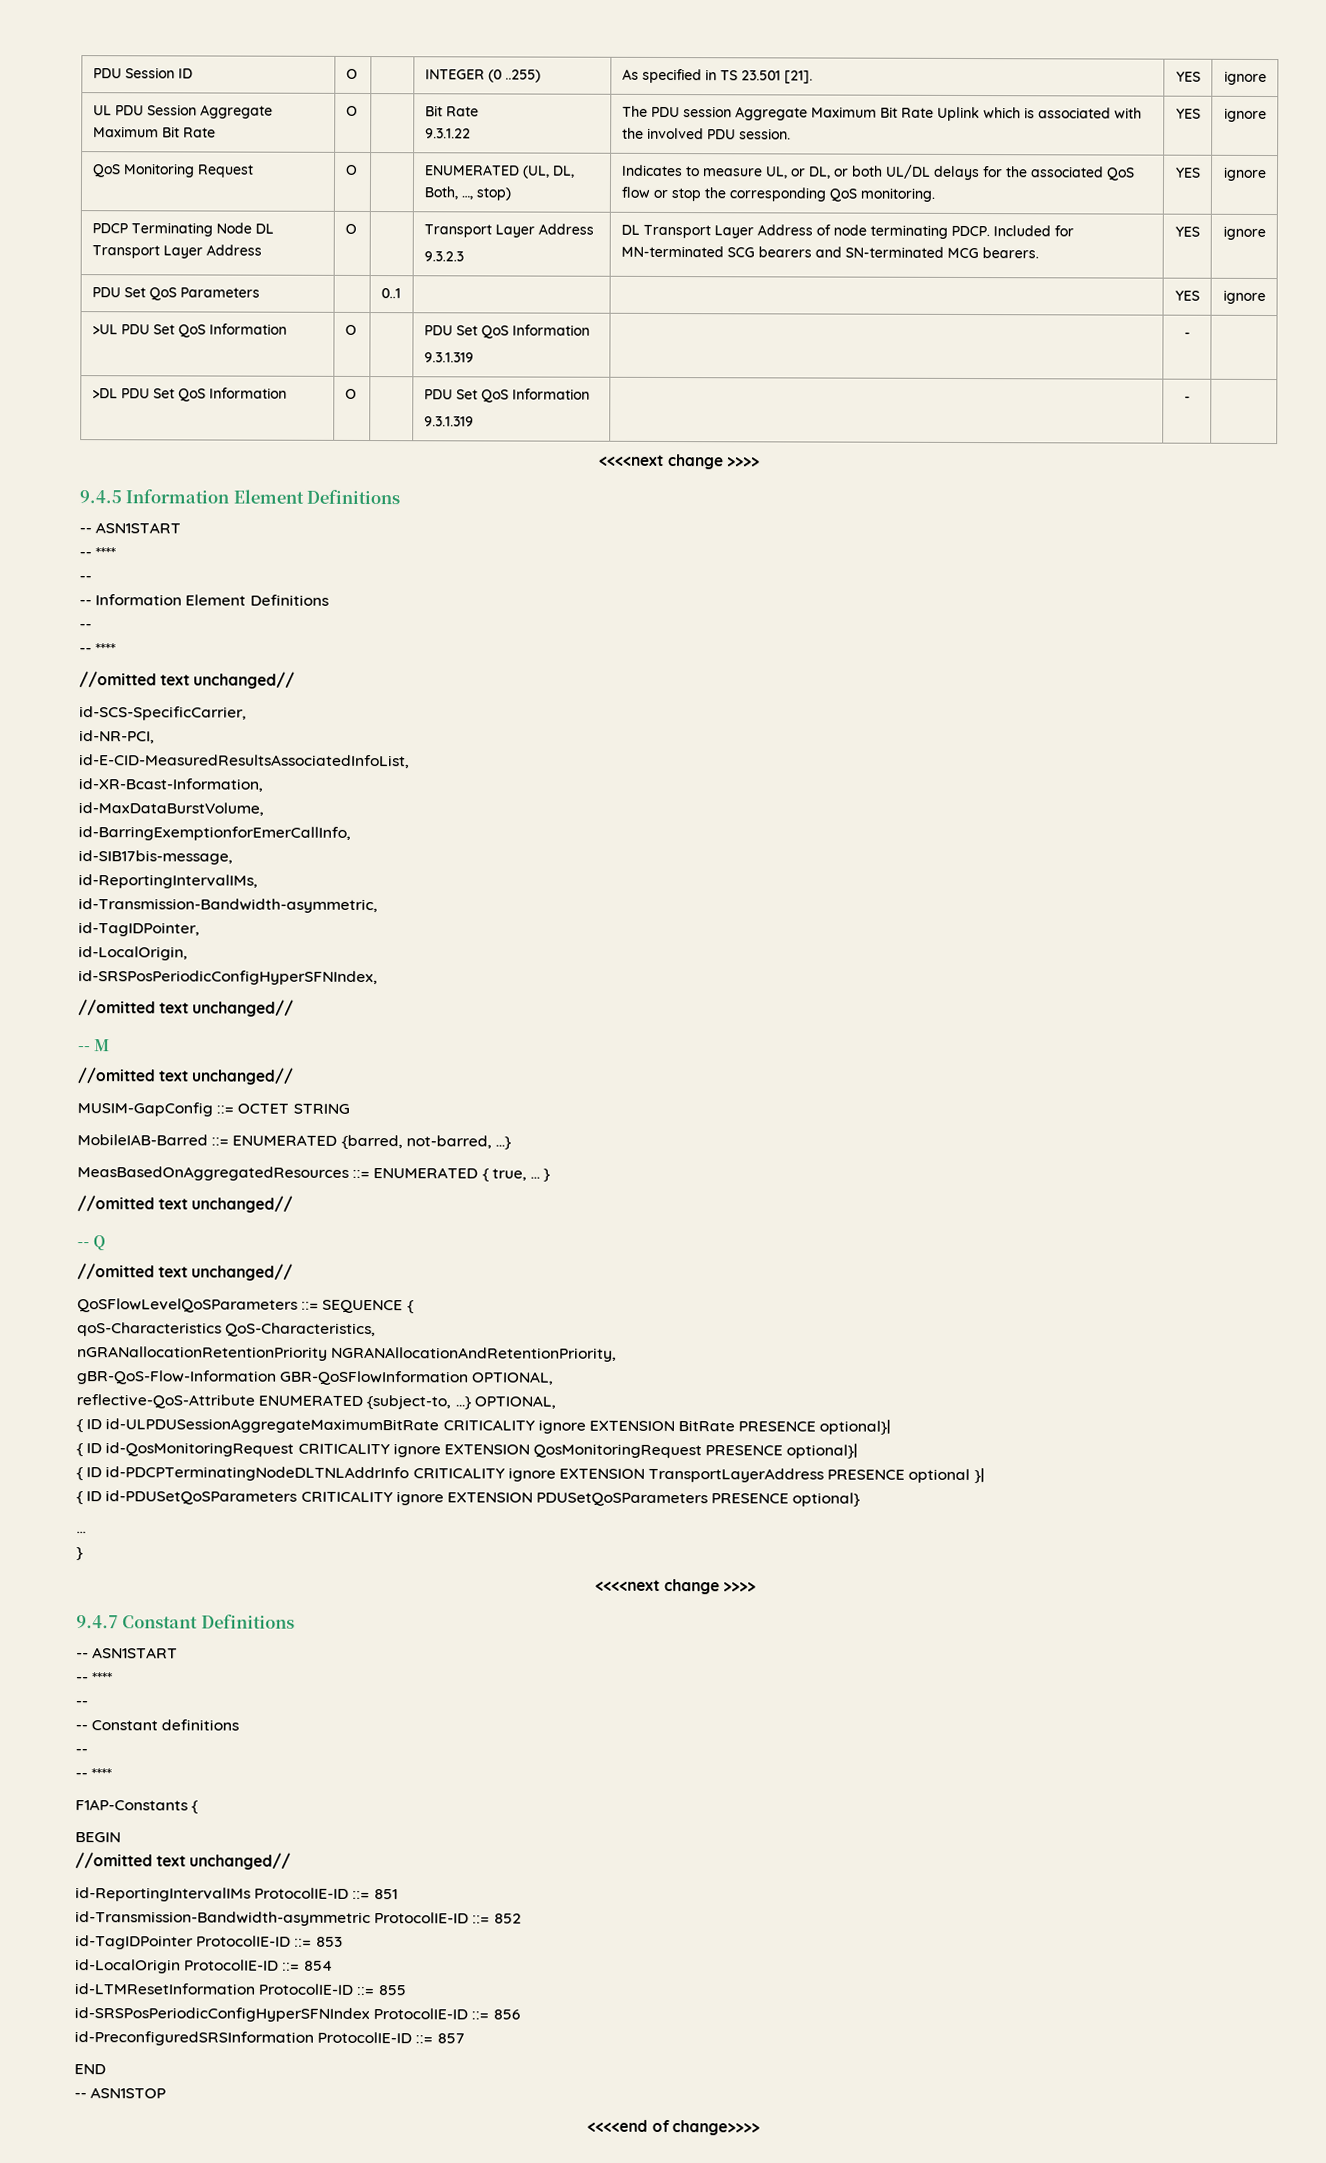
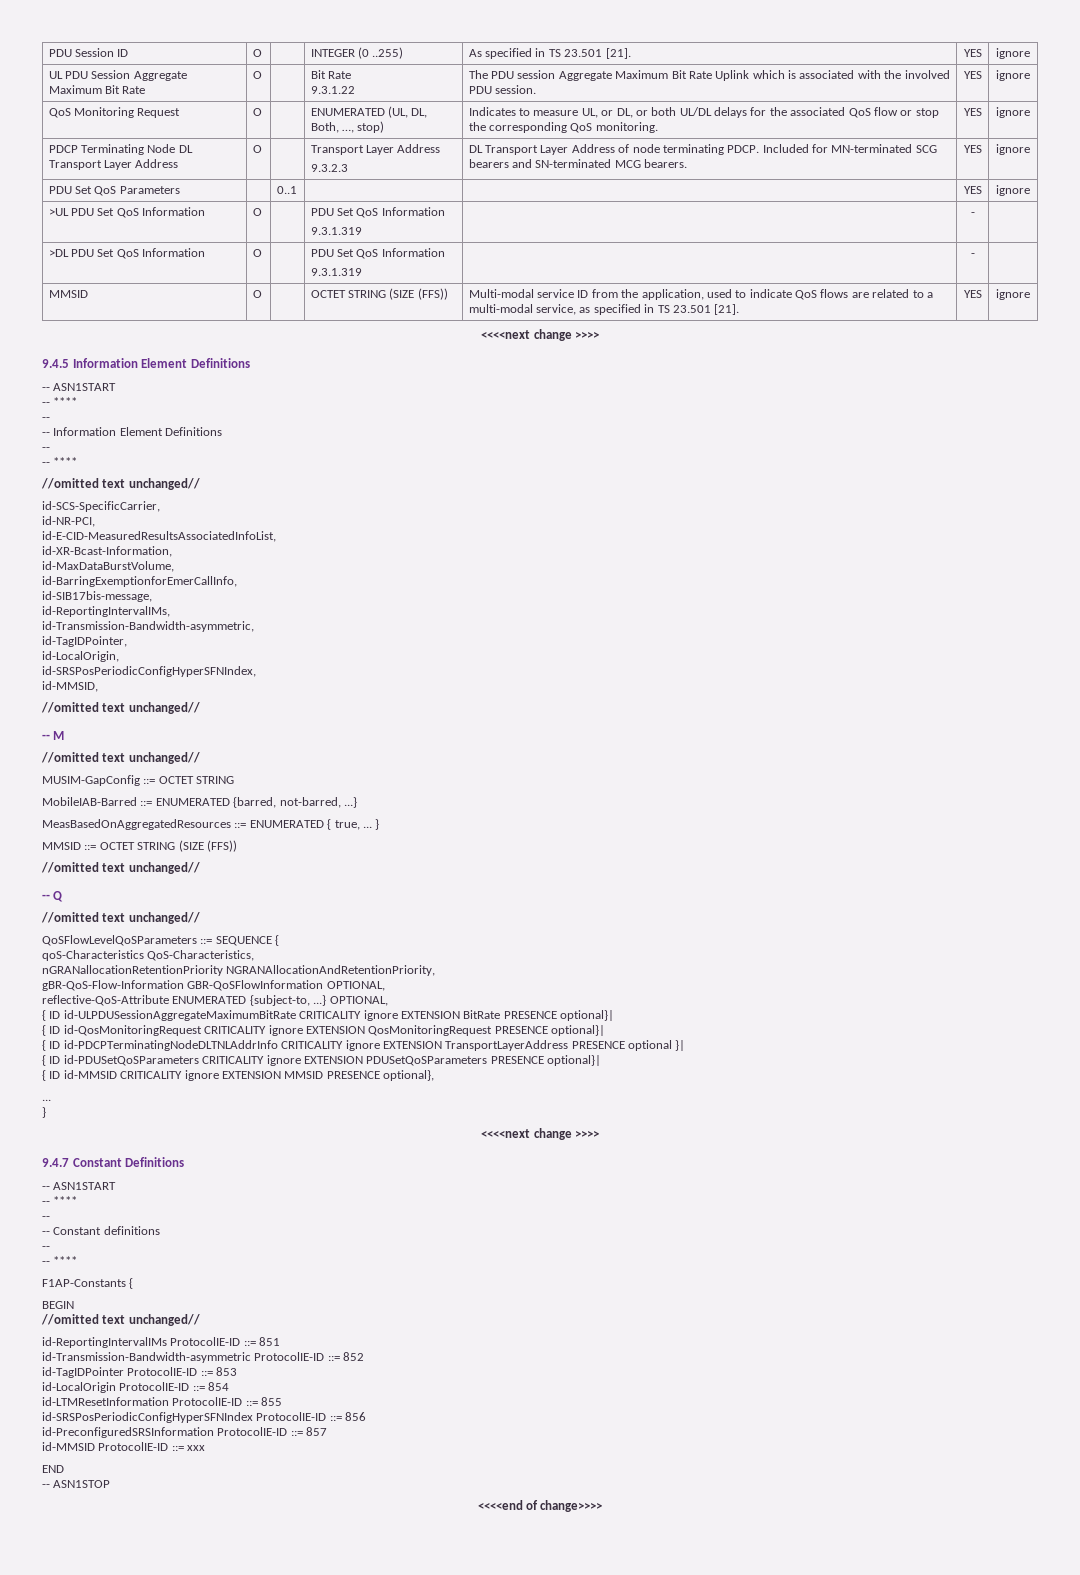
+ MMSID | O | | OCTET STRING (SIZE (FFS)) | Multi-modal service ID from the application, used to indicate QoS flows are related to a multi-modal service, as specified in TS 23.501 [21]. | YES | ignore
+ id-MMSID,
+ MMSID ::= OCTET STRING (SIZE (FFS))
- { ID id-PDUSetQoSParameters CRITICALITY ignore EXTENSION PDUSetQoSParameters PRESENCE optional}
+ { ID id-PDUSetQoSParameters CRITICALITY ignore EXTENSION PDUSetQoSParameters PRESENCE optional}|
+ { ID id-MMSID CRITICALITY ignore EXTENSION MMSID PRESENCE optional},
+ id-MMSID ProtocolIE-ID ::= xxx

